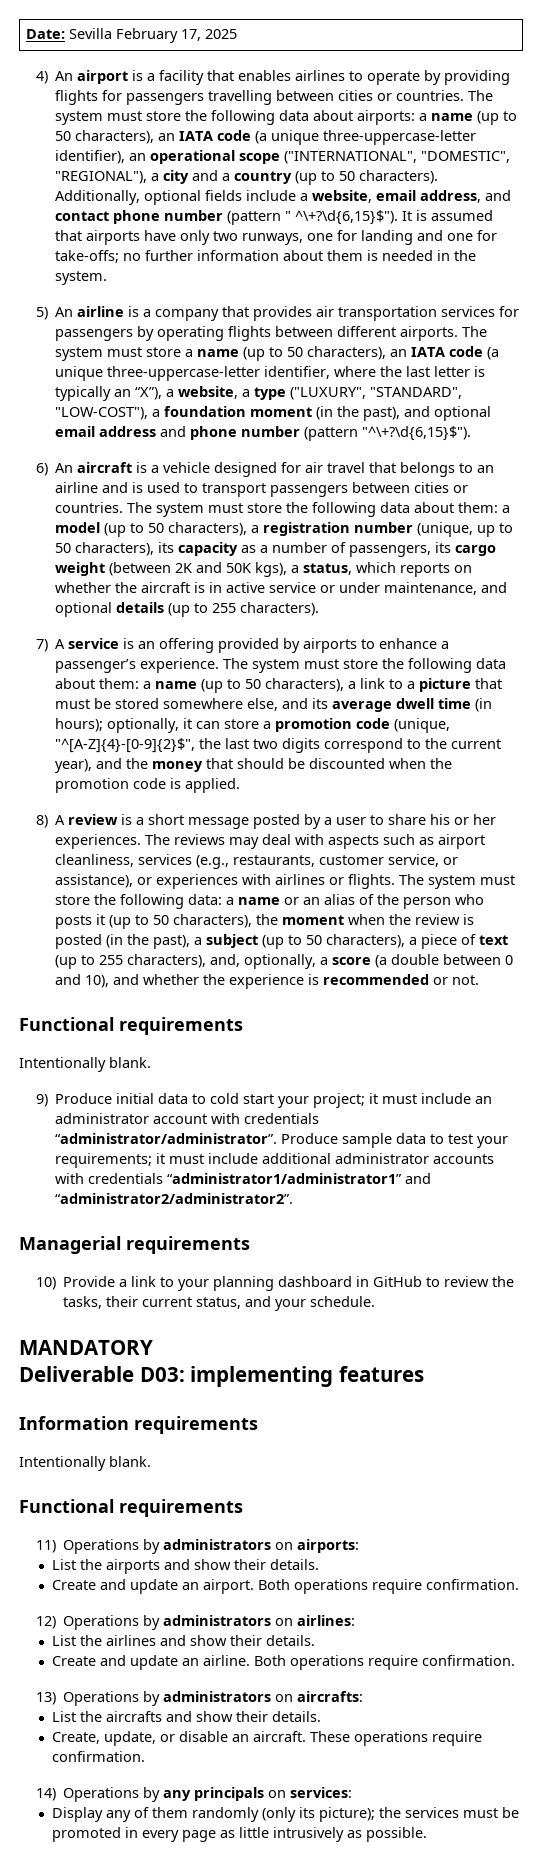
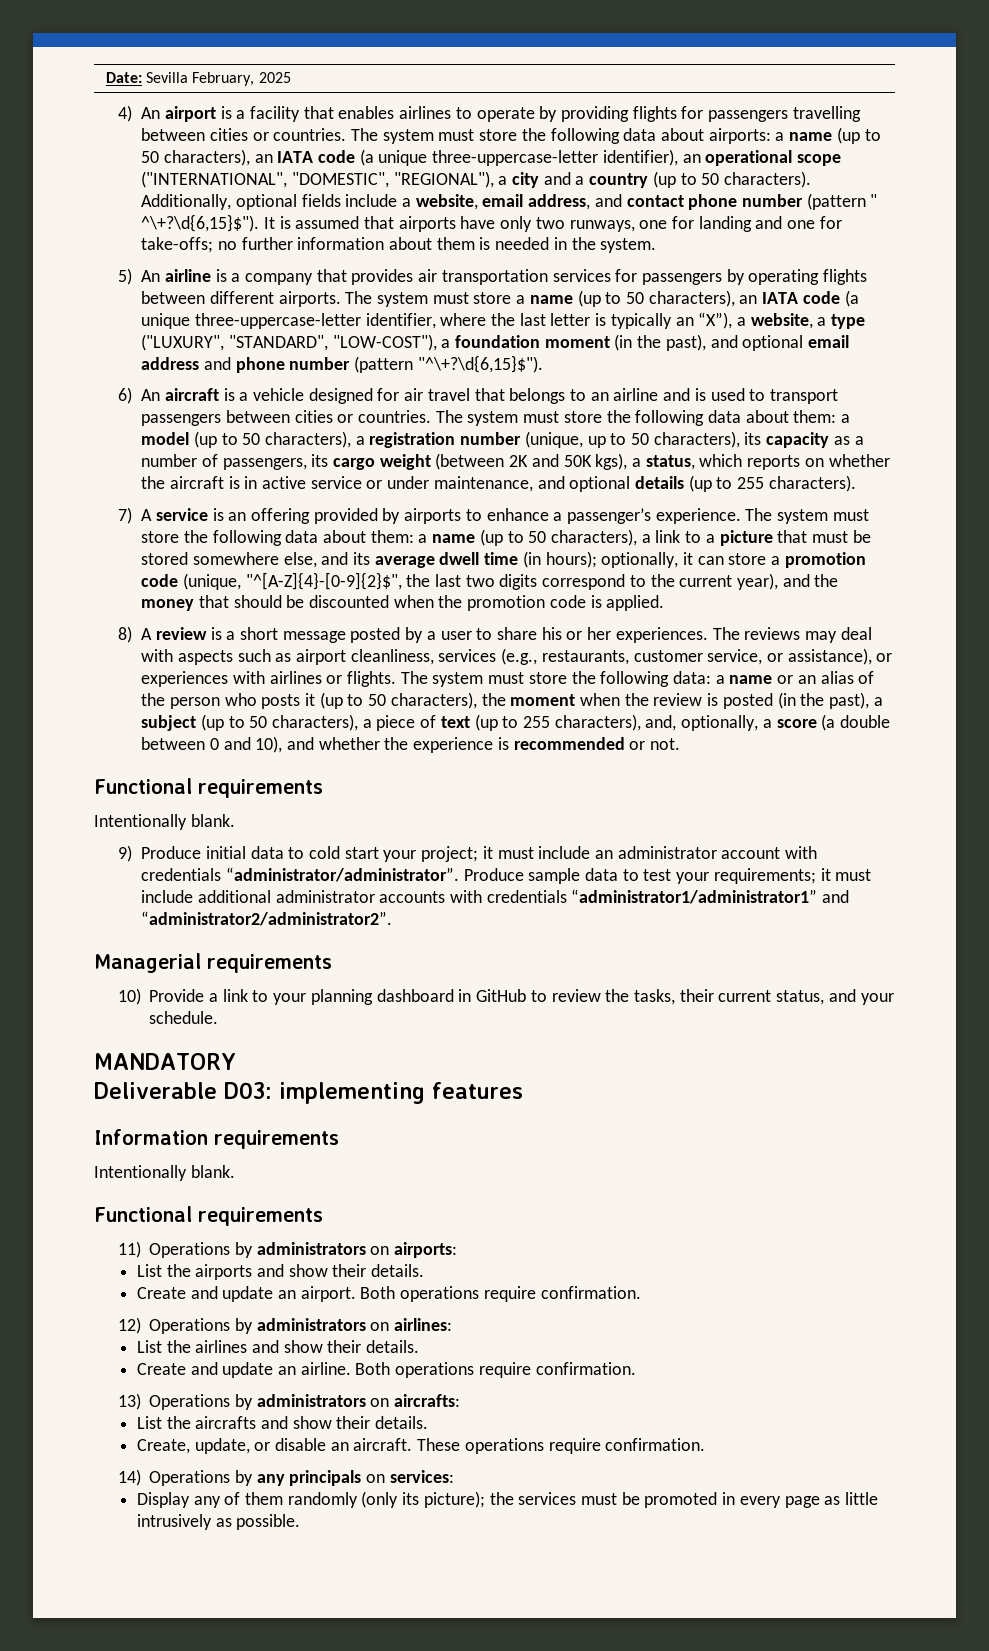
- Date: Sevilla February 17, 2025
+ Date: Sevilla February, 2025

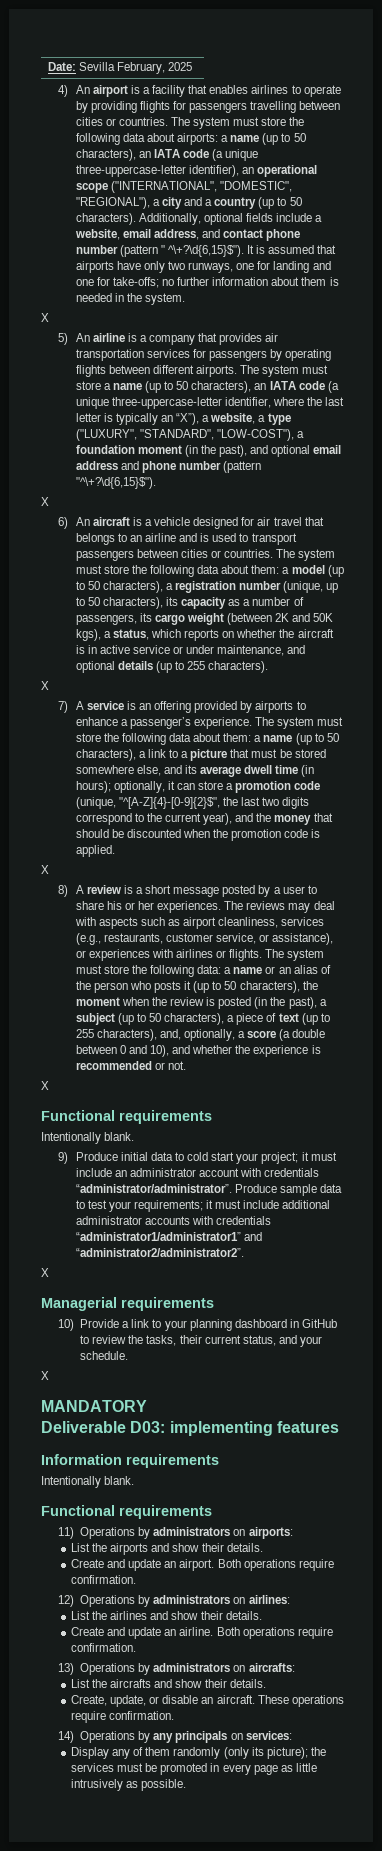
  It is assumed that airports have only two runways, one for landing and one for take-offs; no further information about them is needed in the system.
+ X
  The system must store a name (up to 50 characters), an IATA code (a unique three-uppercase-letter identifier, where the last letter is typically an “X”), a website, a type ("LUXURY", "STANDARD", "LOW-COST"), a foundation moment (in the past), and optional email address and phone number (pattern "^\+?\d{6,15}$").
+ X
  The system must store the following data about them: a model (up to 50 characters), a registration number (unique, up to 50 characters), its capacity as a number of passengers, its cargo weight (between 2K and 50K kgs), a status, which reports on whether the aircraft is in active service or under maintenance, and optional details (up to 255 characters).
+ X
  optionally, it can store a promotion code (unique, "^[A-Z]{4}-[0-9]{2}$", the last two digits correspond to the current year), and the money that should be discounted when the promotion code is applied.
+ X
  a name or an alias of the person who posts it (up to 50 characters), the moment when the review is posted (in the past), a subject (up to 50 characters), a piece of text (up to 255 characters), and, optionally, a score (a double between 0 and 10), and whether the experience is recommended or not.
+ X
  Produce sample data to test your requirements; it must include additional administrator accounts with credentials “administrator1/administrator1” and “administrator2/administrator2”.
+ X
  10) Provide a link to your planning dashboard in GitHub to review the tasks, their current status, and your schedule.
+ X

